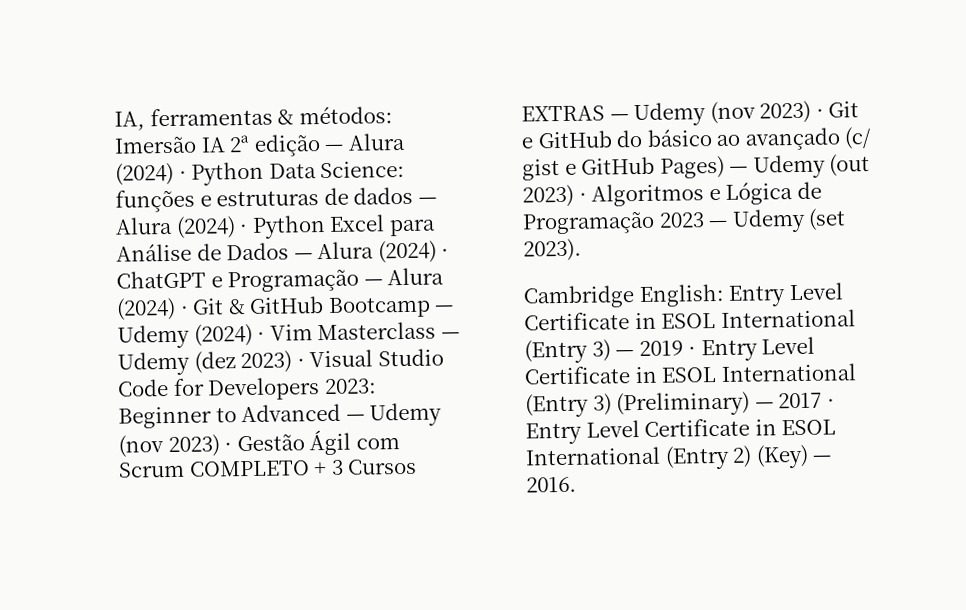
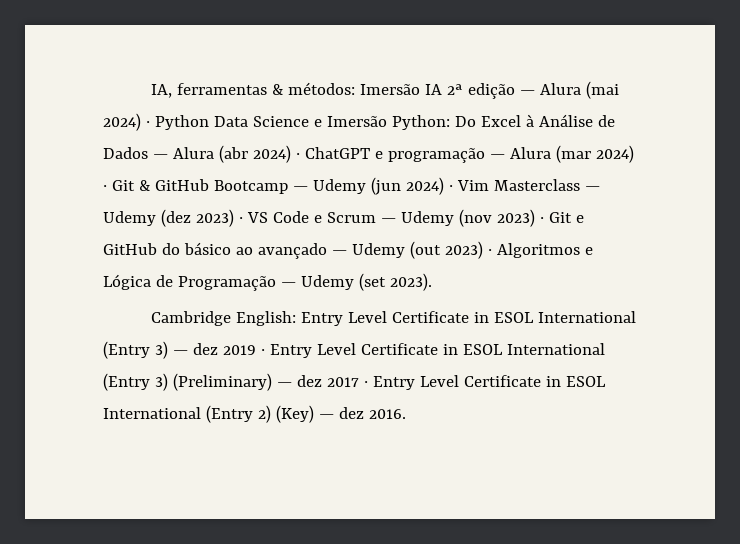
- Imersão IA 2ª edição — Alura (2024) · Python Data Science: funções e estruturas de dados — Alura (2024) · Python Excel para Análise de Dados — Alura (2024) · ChatGPT e Programação — Alura (2024) · Git & GitHub Bootcamp — Udemy (2024) · Vim Masterclass — Udemy (dez 2023) · Visual Studio Code for Developers 2023: Beginner to Advanced — Udemy (nov 2023) · Gestão Ágil com Scrum COMPLETO + 3 Cursos EXTRAS — Udemy (nov 2023) · Git e GitHub do básico ao avançado (c/ gist e GitHub Pages) — Udemy (out 2023) · Algoritmos e Lógica de Programação 2023 — Udemy (set 2023).
+ Imersão IA 2ª edição — Alura (mai 2024) · Python Data Science e Imersão Python: Do Excel à Análise de Dados — Alura (abr 2024) · ChatGPT e programação — Alura (mar 2024) · Git & GitHub Bootcamp — Udemy (jun 2024) · Vim Masterclass — Udemy (dez 2023) · VS Code e Scrum — Udemy (nov 2023) · Git e GitHub do básico ao avançado — Udemy (out 2023) · Algoritmos e Lógica de Programação — Udemy (set 2023).
- Cambridge English: Entry Level Certificate in ESOL International (Entry 3) — 2019 · Entry Level Certificate in ESOL International (Entry 3) (Preliminary) — 2017 · Entry Level Certificate in ESOL International (Entry 2) (Key) — 2016.
+ Cambridge English: Entry Level Certificate in ESOL International (Entry 3) — dez 2019 · Entry Level Certificate in ESOL International (Entry 3) (Preliminary) — dez 2017 · Entry Level Certificate in ESOL International (Entry 2) (Key) — dez 2016.

